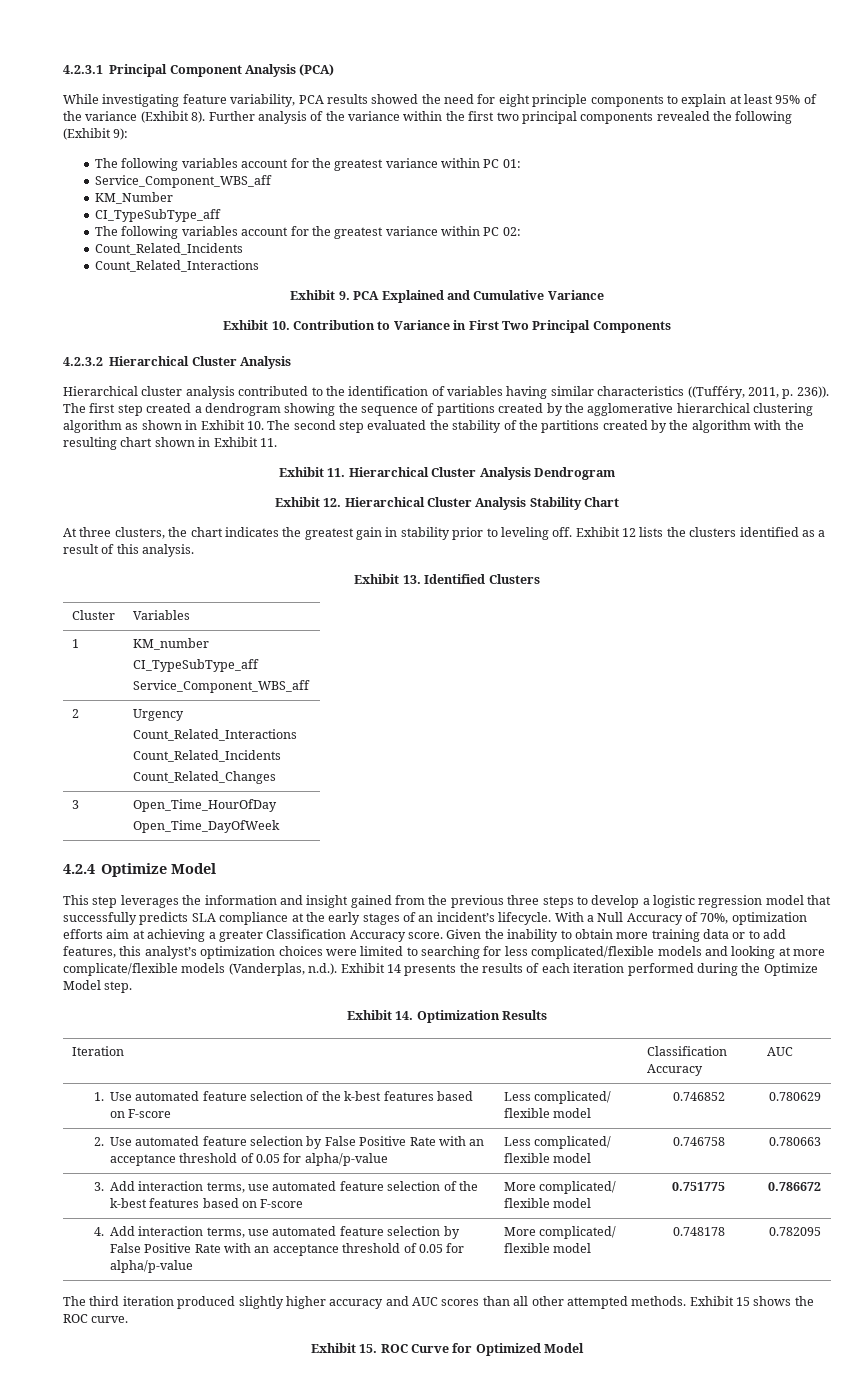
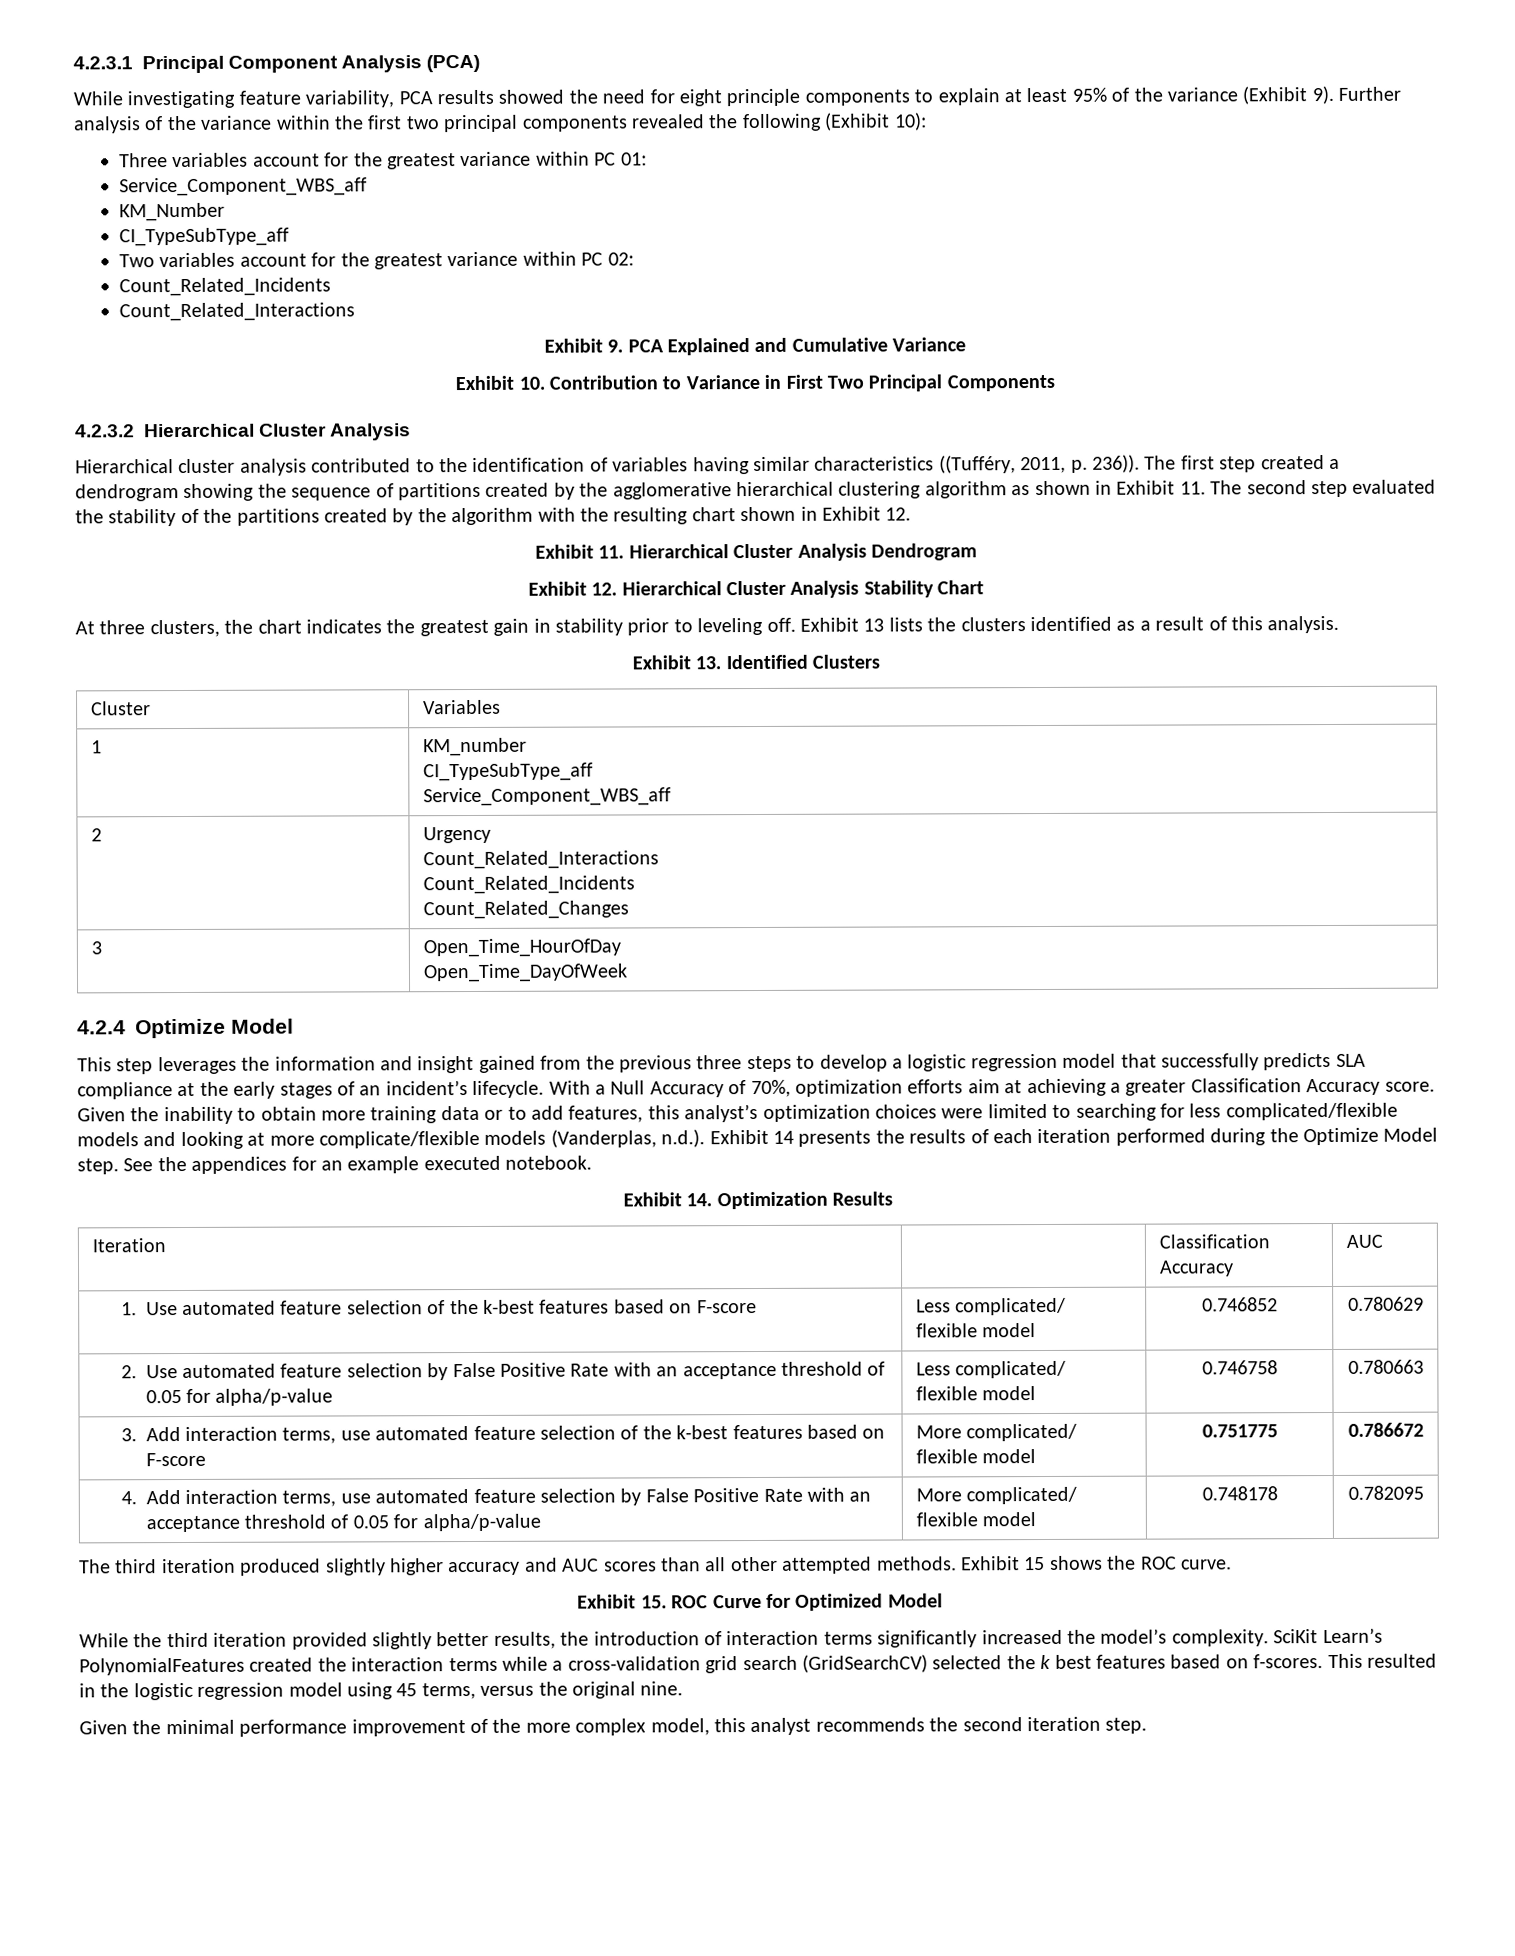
- While investigating feature variability, PCA results showed the need for eight principle components to explain at least 95% of the variance (Exhibit 8).
+ While investigating feature variability, PCA results showed the need for eight principle components to explain at least 95% of the variance (Exhibit 9).
- Further analysis of the variance within the first two principal components revealed the following (Exhibit 9):
- The following variables account for the greatest variance within PC 01:
+ Further analysis of the variance within the first two principal components revealed the following (Exhibit 10):
+ Three variables account for the greatest variance within PC 01:
- The following variables account for the greatest variance within PC 02:
+ Two variables account for the greatest variance within PC 02:
- The first step created a dendrogram showing the sequence of partitions created by the agglomerative hierarchical clustering algorithm as shown in Exhibit 10. The second step evaluated the stability of the partitions created by the algorithm with the resulting chart shown in Exhibit 11.
+ The first step created a dendrogram showing the sequence of partitions created by the agglomerative hierarchical clustering algorithm as shown in Exhibit 11. The second step evaluated the stability of the partitions created by the algorithm with the resulting chart shown in Exhibit 12.
- Exhibit 12 lists the clusters identified as a result of this analysis.
+ Exhibit 13 lists the clusters identified as a result of this analysis.
+ See the appendices for an example executed notebook.
+ While the third iteration provided slightly better results, the introduction of interaction terms significantly increased the model’s complexity. SciKit Learn’s PolynomialFeatures created the interaction terms while a cross-validation grid search (GridSearchCV) selected the k best features based on f-scores. This resulted in the logistic regression model using 45 terms, versus the original nine.
+ Given the minimal performance improvement of the more complex model, this analyst recommends the second iteration step.

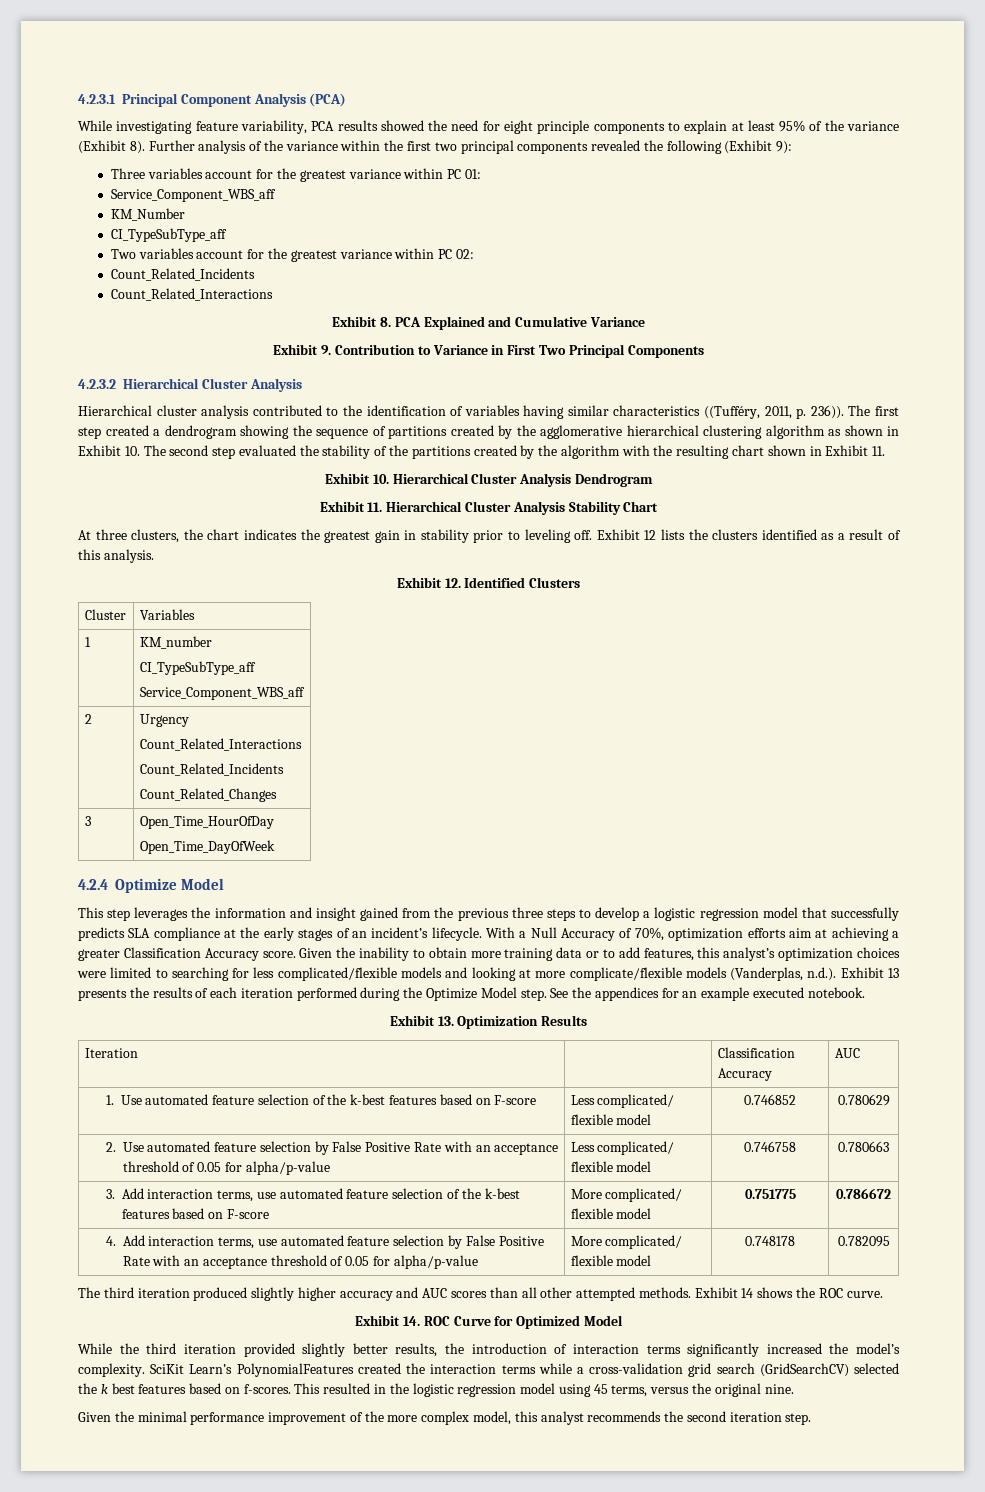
- While investigating feature variability, PCA results showed the need for eight principle components to explain at least 95% of the variance (Exhibit 9).
+ While investigating feature variability, PCA results showed the need for eight principle components to explain at least 95% of the variance (Exhibit 8).
- Further analysis of the variance within the first two principal components revealed the following (Exhibit 10):
+ Further analysis of the variance within the first two principal components revealed the following (Exhibit 9):
- Exhibit 9. PCA Explained and Cumulative Variance
+ Exhibit 8. PCA Explained and Cumulative Variance
- Exhibit 10. Contribution to Variance in First Two Principal Components
+ Exhibit 9. Contribution to Variance in First Two Principal Components
- The first step created a dendrogram showing the sequence of partitions created by the agglomerative hierarchical clustering algorithm as shown in Exhibit 11. The second step evaluated the stability of the partitions created by the algorithm with the resulting chart shown in Exhibit 12.
- Exhibit 11. Hierarchical Cluster Analysis Dendrogram
+ The first step created a dendrogram showing the sequence of partitions created by the agglomerative hierarchical clustering algorithm as shown in Exhibit 10. The second step evaluated the stability of the partitions created by the algorithm with the resulting chart shown in Exhibit 11.
+ Exhibit 10. Hierarchical Cluster Analysis Dendrogram
- Exhibit 12. Hierarchical Cluster Analysis Stability Chart
+ Exhibit 11. Hierarchical Cluster Analysis Stability Chart
- Exhibit 13 lists the clusters identified as a result of this analysis.
+ Exhibit 12 lists the clusters identified as a result of this analysis.
- Exhibit 13. Identified Clusters
+ Exhibit 12. Identified Clusters
- Given the inability to obtain more training data or to add features, this analyst’s optimization choices were limited to searching for less complicated/flexible models and looking at more complicate/flexible models (Vanderplas, n.d.). Exhibit 14 presents the results of each iteration performed during the Optimize Model step.
+ Given the inability to obtain more training data or to add features, this analyst’s optimization choices were limited to searching for less complicated/flexible models and looking at more complicate/flexible models (Vanderplas, n.d.). Exhibit 13 presents the results of each iteration performed during the Optimize Model step.
- Exhibit 14. Optimization Results
+ Exhibit 13. Optimization Results
- Exhibit 15 shows the ROC curve.
+ Exhibit 14 shows the ROC curve.
- Exhibit 15. ROC Curve for Optimized Model
+ Exhibit 14. ROC Curve for Optimized Model

